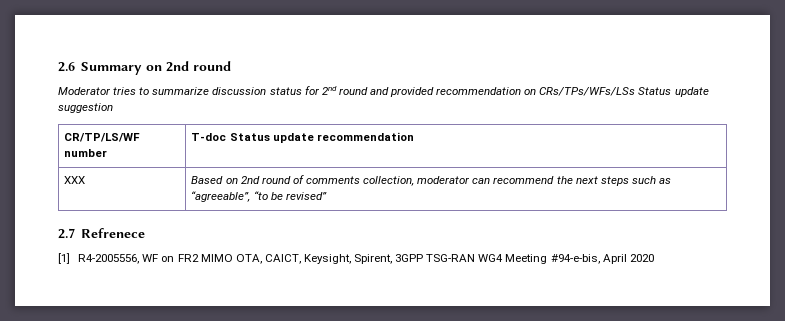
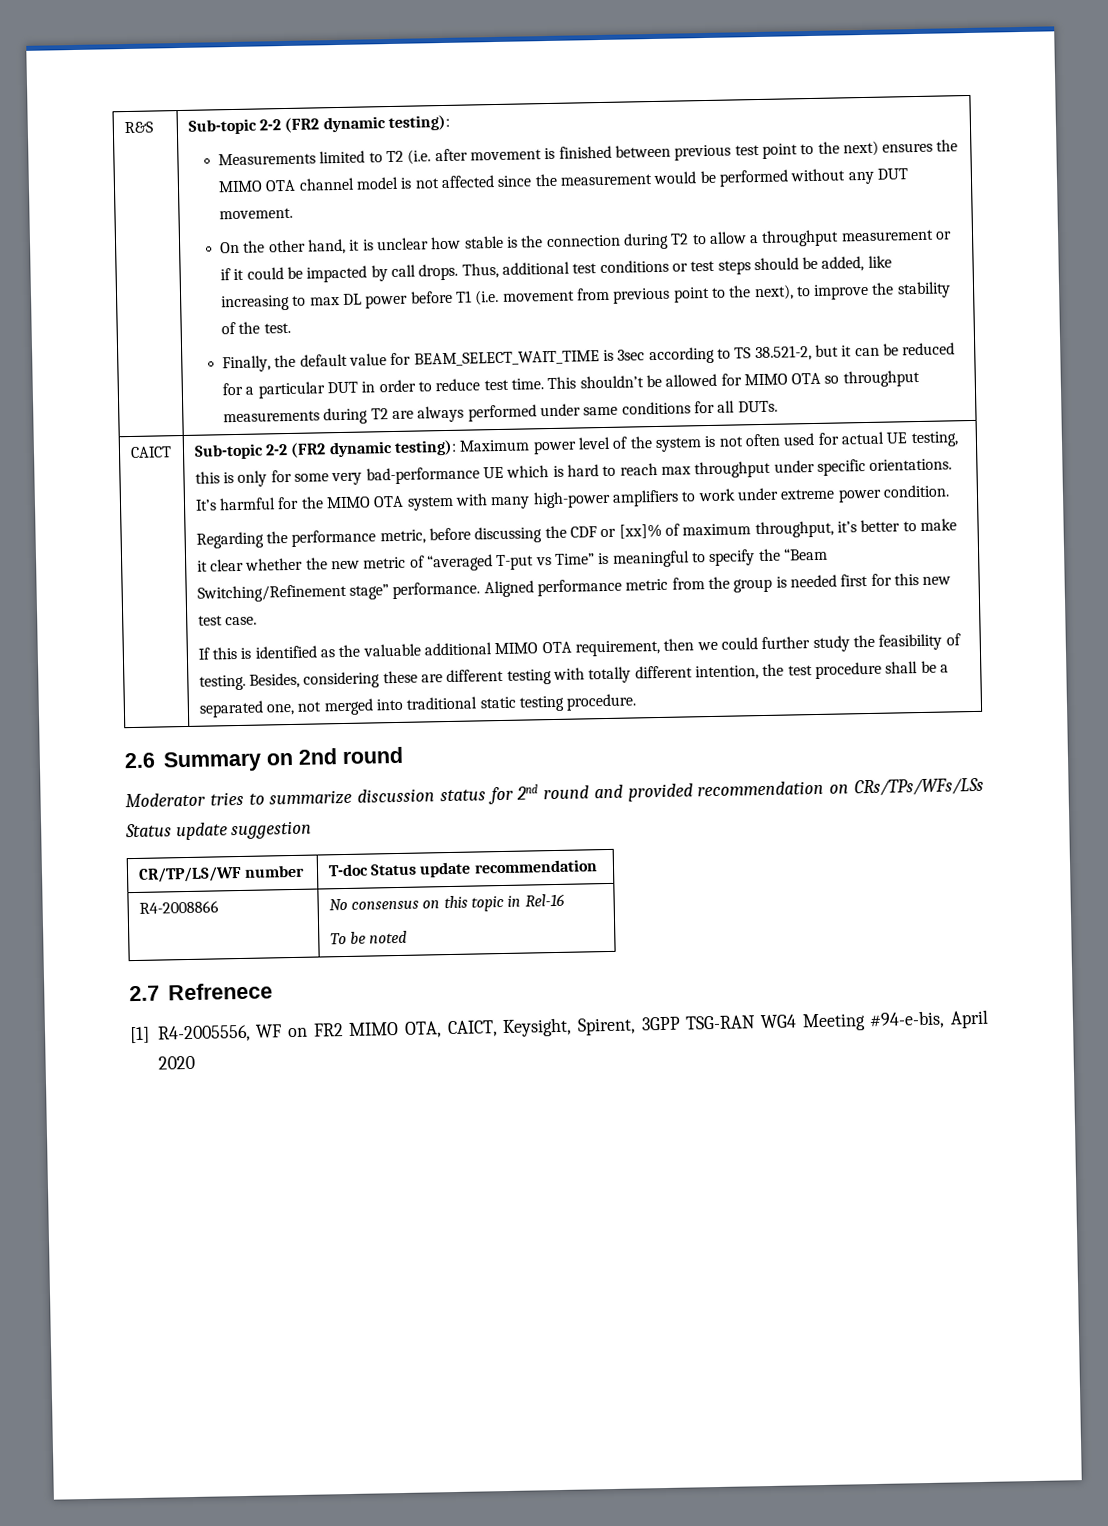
+ R&S | Sub-topic 2-2 (FR2 dynamic testing):
+ Measurements limited to T2 (i.e. after movement is finished between previous test point to the next) ensures the MIMO OTA channel model is not affected since the measurement would be performed without any DUT movement.
+ On the other hand, it is unclear how stable is the connection during T2 to allow a throughput measurement or if it could be impacted by call drops. Thus, additional test conditions or test steps should be added, like increasing to max DL power before T1 (i.e. movement from previous point to the next), to improve the stability of the test.
+ Finally, the default value for BEAM_SELECT_WAIT_TIME is 3sec according to TS 38.521-2, but it can be reduced for a particular DUT in order to reduce test time. This shouldn’t be allowed for MIMO OTA so throughput measurements during T2 are always performed under same conditions for all DUTs.
+ CAICT | Sub-topic 2-2 (FR2 dynamic testing): Maximum power level of the system is not often used for actual UE testing, this is only for some very bad-performance UE which is hard to reach max throughput under specific orientations. It’s harmful for the MIMO OTA system with many high-power amplifiers to work under extreme power condition.
+ Regarding the performance metric, before discussing the CDF or [xx]% of maximum throughput, it’s better to make it clear whether the new metric of “averaged T-put vs Time” is meaningful to specify the “Beam Switching/Refinement stage” performance. Aligned performance metric from the group is needed first for this new test case.
+ If this is identified as the valuable additional MIMO OTA requirement, then we could further study the feasibility of testing. Besides, considering these are different testing with totally different intention, the test procedure shall be a separated one, not merged into traditional static testing procedure.
- XXX | Based on 2nd round of comments collection, moderator can recommend the next steps such as “agreeable”, “to be revised”
+ R4-2008866 | No consensus on this topic in Rel-16
+ To be noted

